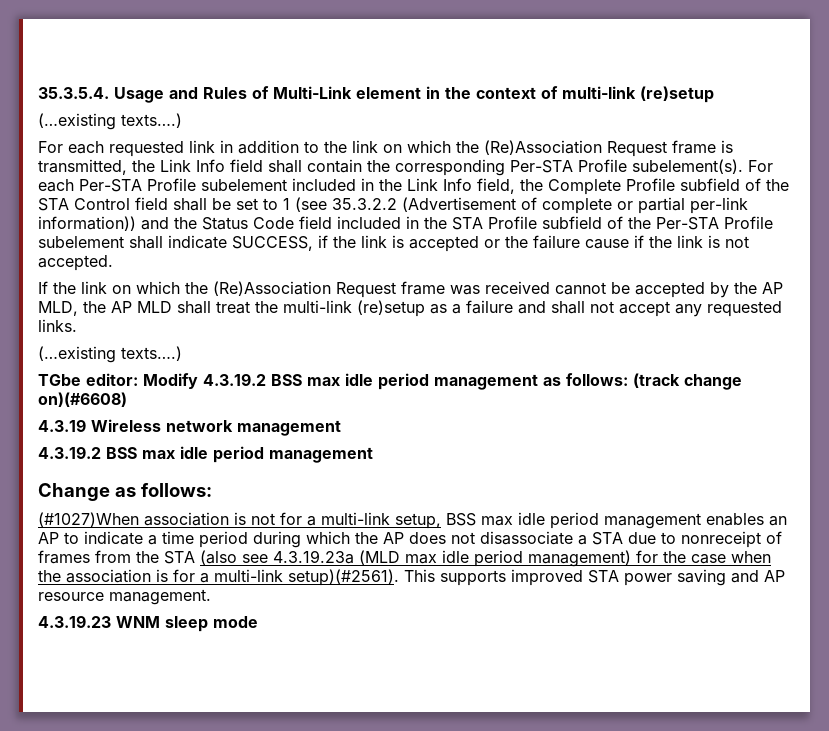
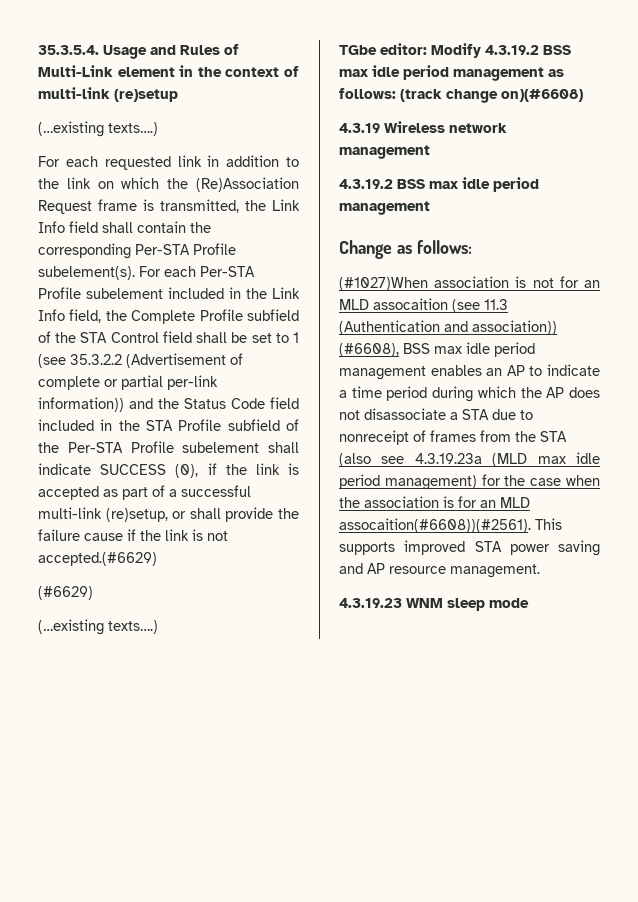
- For each Per-STA Profile subelement included in the Link Info field, the Complete Profile subfield of the STA Control field shall be set to 1 (see 35.3.2.2 (Advertisement of complete or partial per-link information)) and the Status Code field included in the STA Profile subfield of the Per-STA Profile subelement shall indicate SUCCESS, if the link is accepted or the failure cause if the link is not accepted.
- If the link on which the (Re)Association Request frame was received cannot be accepted by the AP MLD, the AP MLD shall treat the multi-link (re)setup as a failure and shall not accept any requested links.
+ For each Per-STA Profile subelement included in the Link Info field, the Complete Profile subfield of the STA Control field shall be set to 1 (see 35.3.2.2 (Advertisement of complete or partial per-link information)) and the Status Code field included in the STA Profile subfield of the Per-STA Profile subelement shall indicate SUCCESS (0), if the link is accepted as part of a successful multi-link (re)setup, or shall provide the failure cause if the link is not accepted.(#6629)
+ (#6629)
- (#1027)When association is not for a multi-link setup, BSS max idle period management enables an AP to indicate a time period during which the AP does not disassociate a STA due to nonreceipt of frames from the STA (also see 4.3.19.23a (MLD max idle period management) for the case when the association is for a multi-link setup)(#2561).
+ (#1027)When association is not for an MLD assocaition (see 11.3 (Authentication and association)) (#6608), BSS max idle period management enables an AP to indicate a time period during which the AP does not disassociate a STA due to nonreceipt of frames from the STA (also see 4.3.19.23a (MLD max idle period management) for the case when the association is for an MLD assocaition(#6608))(#2561).

